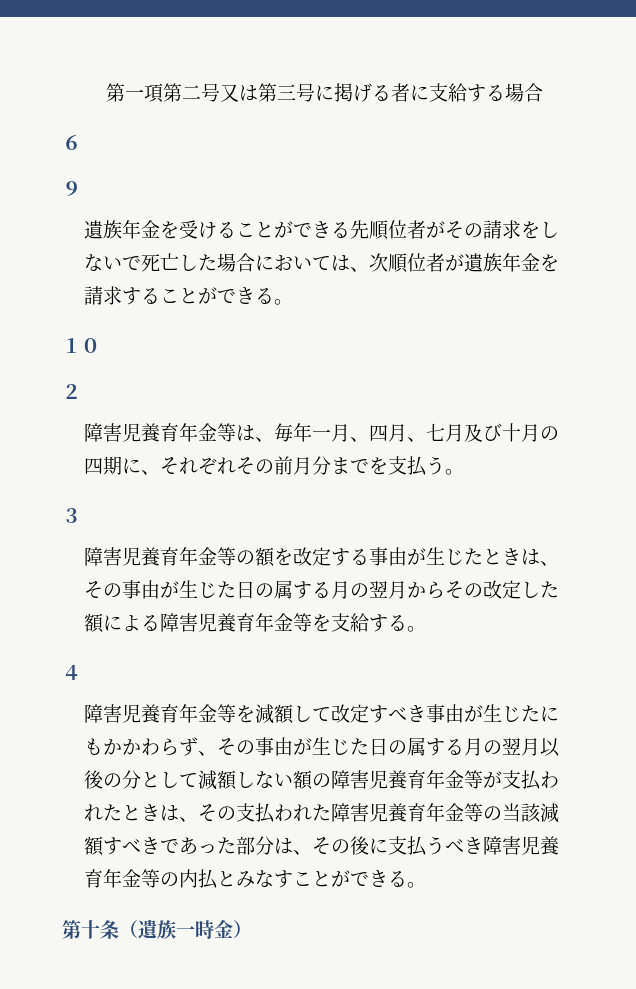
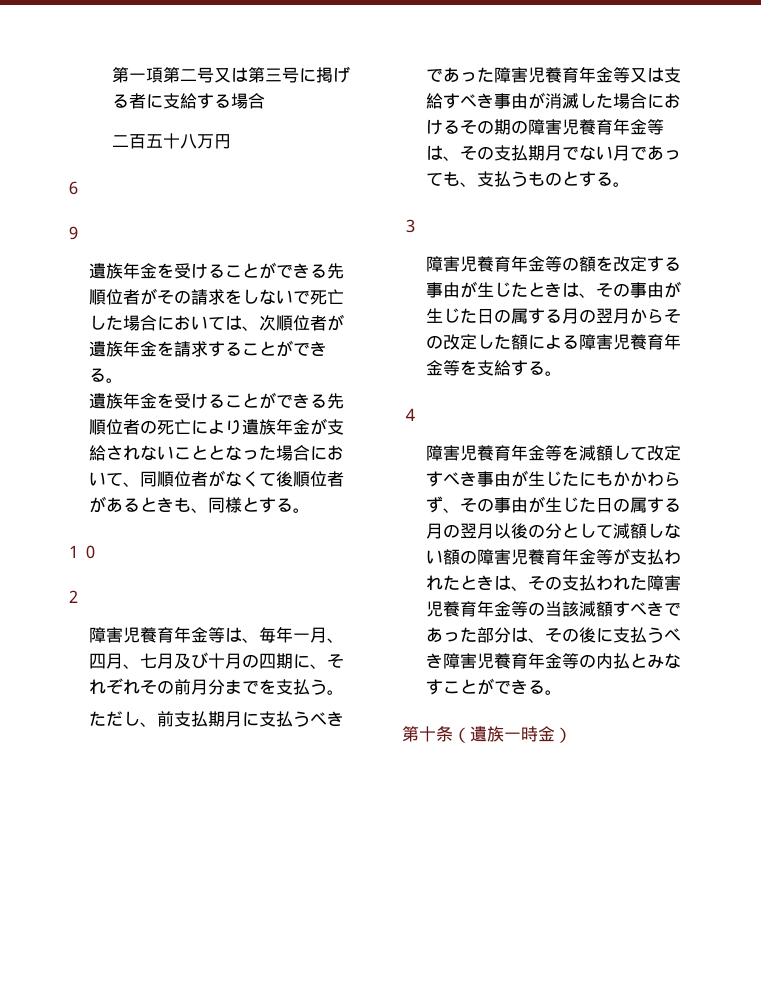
+ 二百五十八万円
+ 遺族年金を受けることができる先順位者の死亡により遺族年金が支給されないこととなった場合において、同順位者がなくて後順位者があるときも、同様とする。
+ ただし、前支払期月に支払うべきであった障害児養育年金等又は支給すべき事由が消滅した場合におけるその期の障害児養育年金等は、その支払期月でない月であっても、支払うものとする。

